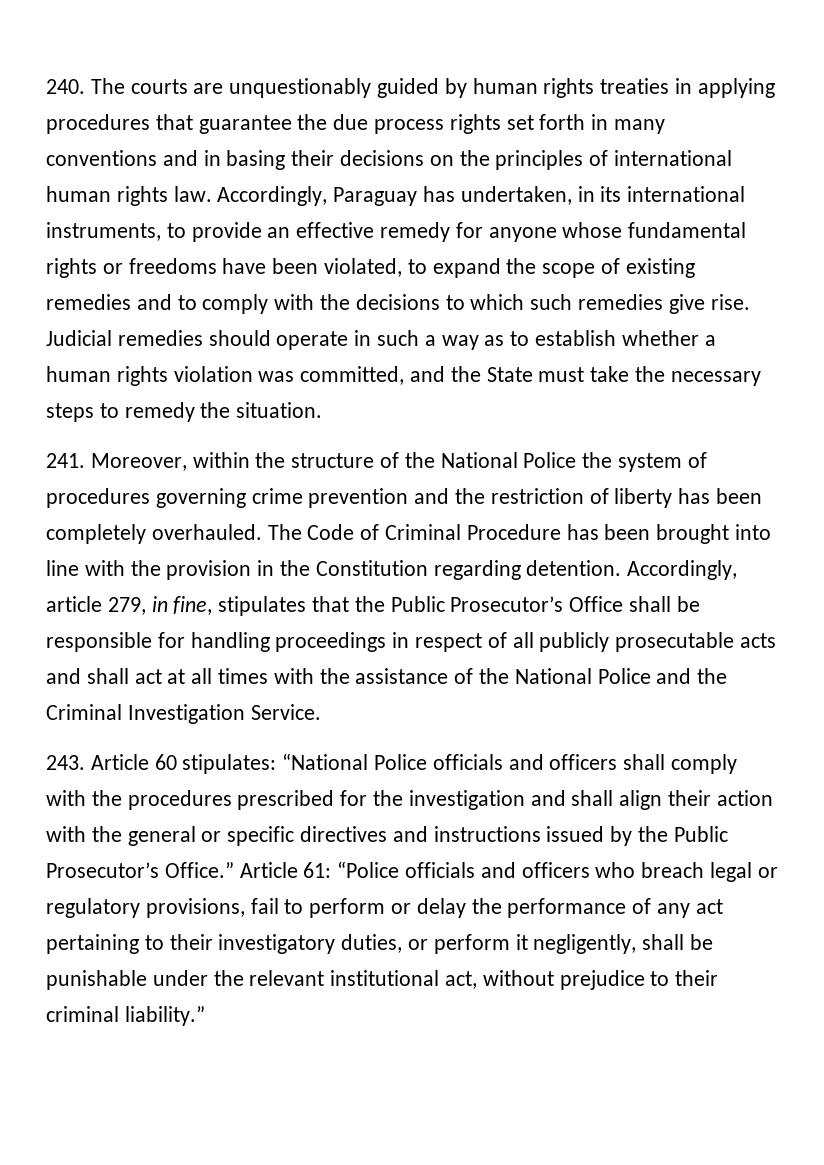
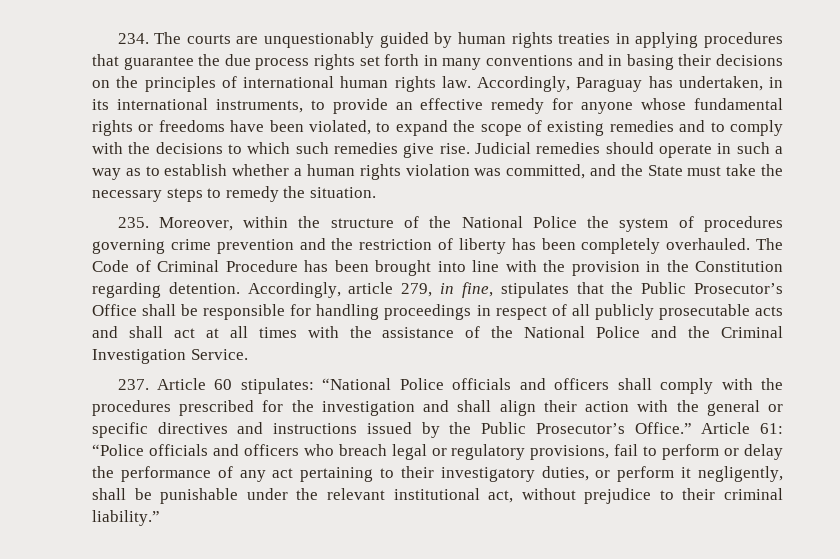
- 240. The courts are unquestionably guided by human rights treaties in applying procedures that guarantee the due process rights set forth in many conventions and in basing their decisions on the principles of international human rights law.
+ 234. The courts are unquestionably guided by human rights treaties in applying procedures that guarantee the due process rights set forth in many conventions and in basing their decisions on the principles of international human rights law.
- 241. Moreover, within the structure of the National Police the system of procedures governing crime prevention and the restriction of liberty has been completely overhauled.
+ 235. Moreover, within the structure of the National Police the system of procedures governing crime prevention and the restriction of liberty has been completely overhauled.
- 243. Article 60 stipulates: “National Police officials and officers shall comply with the procedures prescribed for the investigation and shall align their action with the general or specific directives and instructions issued by the Public Prosecutor’s Office.”
+ 237. Article 60 stipulates: “National Police officials and officers shall comply with the procedures prescribed for the investigation and shall align their action with the general or specific directives and instructions issued by the Public Prosecutor’s Office.”

